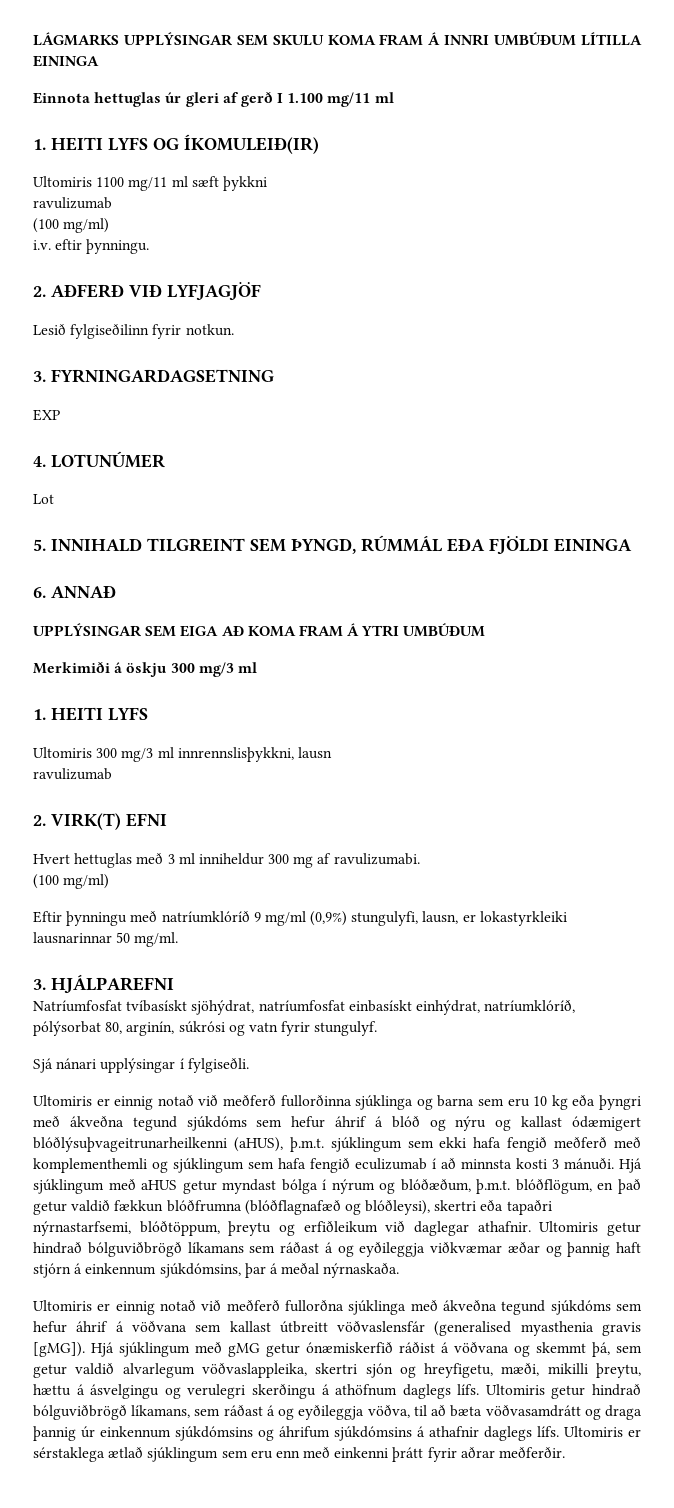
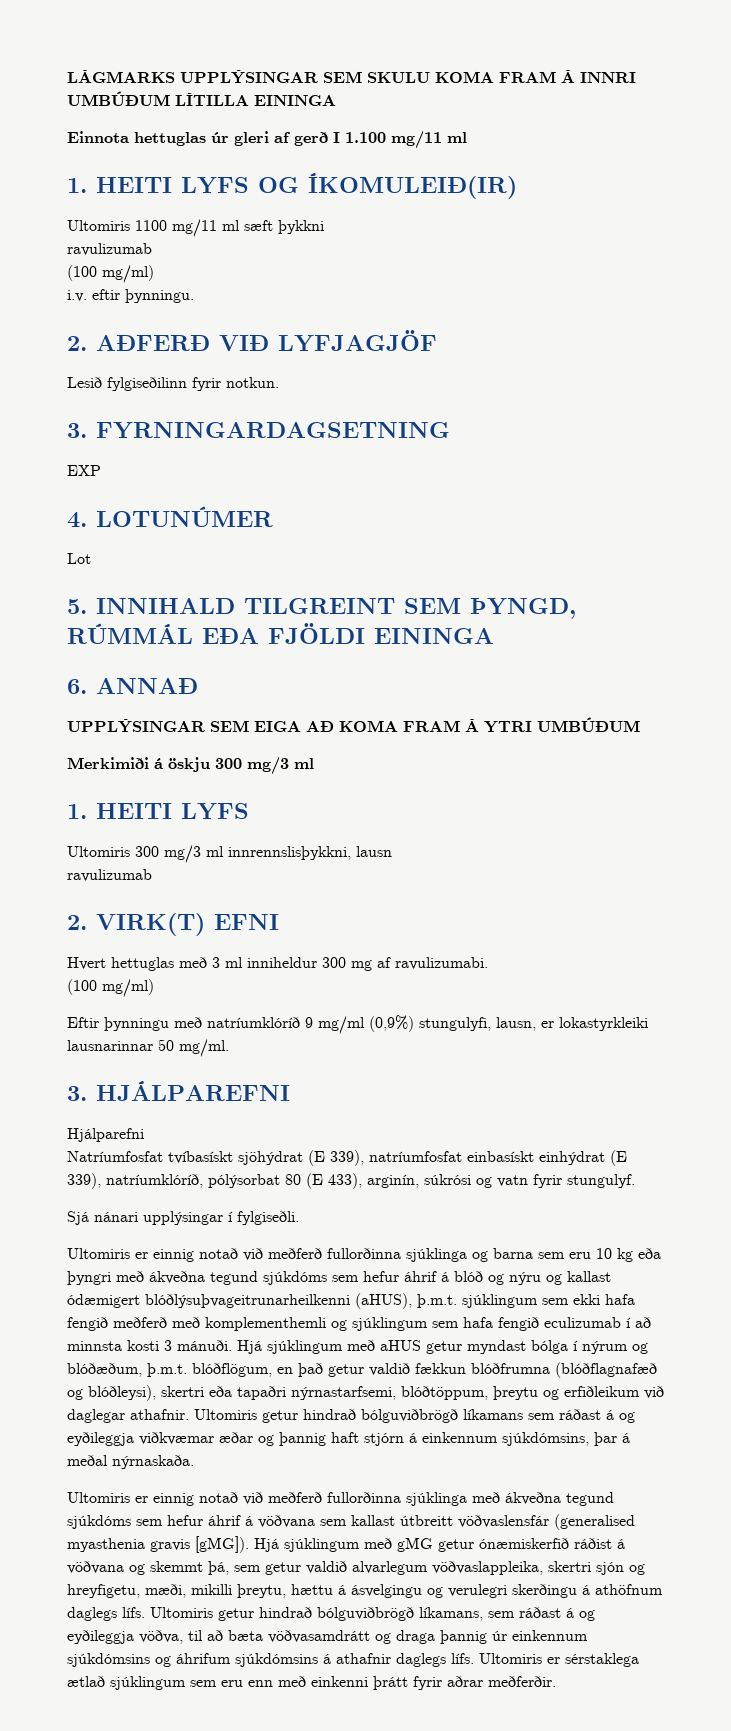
+ Hjálparefni
- Natríumfosfat tvíbasískt sjöhýdrat, natríumfosfat einbasískt einhýdrat, natríumklóríð, pólýsorbat 80, arginín, súkrósi og vatn fyrir stungulyf.
+ Natríumfosfat tvíbasískt sjöhýdrat (E 339), natríumfosfat einbasískt einhýdrat (E 339), natríumklóríð, pólýsorbat 80 (E 433), arginín, súkrósi og vatn fyrir stungulyf.
- Ultomiris er einnig notað við meðferð fullorðna sjúklinga með ákveðna tegund sjúkdóms sem hefur áhrif á vöðvana sem kallast útbreitt vöðvaslensfár (generalised myasthenia gravis [gMG]).
+ Ultomiris er einnig notað við meðferð fullorðinna sjúklinga með ákveðna tegund sjúkdóms sem hefur áhrif á vöðvana sem kallast útbreitt vöðvaslensfár (generalised myasthenia gravis [gMG]).

